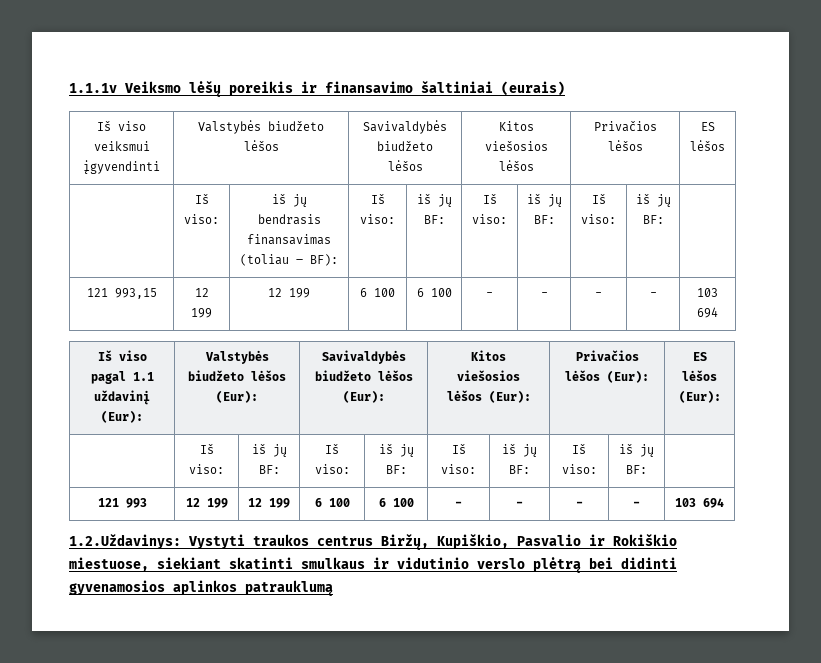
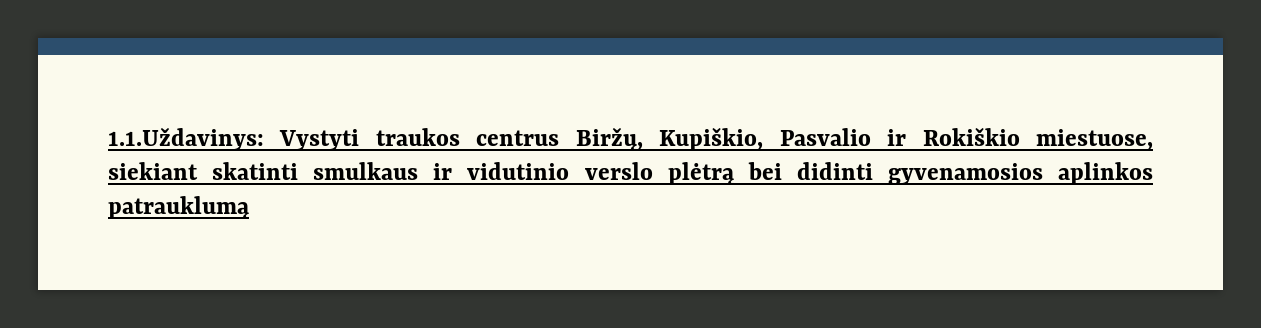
- 1.1.1v Veiksmo lėšų poreikis ir finansavimo šaltiniai (eurais)
- Iš viso veiksmui įgyvendinti | Valstybės biudžeto lėšos | Savivaldybės biudžeto lėšos | Kitos viešosios lėšos | Privačios lėšos | ES lėšos
- | Iš viso: | iš jų bendrasis finansavimas (toliau – BF): | Iš viso: | iš jų BF: | Iš viso: | iš jų BF: | Iš viso: | iš jų BF: |
- 121 993,15 | 12 199 | 12 199 | 6 100 | 6 100 | - | - | - | - | 103 694
- Iš viso pagal 1.1 uždavinį (Eur): | Valstybės biudžeto lėšos (Eur): | Savivaldybės biudžeto lėšos (Eur): | Kitos viešosios lėšos (Eur): | Privačios lėšos (Eur): | ES lėšos (Eur):
- | Iš viso: | iš jų BF: | Iš viso: | iš jų BF: | Iš viso: | iš jų BF: | Iš viso: | iš jų BF: |
- 121 993 | 12 199 | 12 199 | 6 100 | 6 100 | - | - | - | - | 103 694
- 1.2.Uždavinys: Vystyti traukos centrus Biržų, Kupiškio, Pasvalio ir Rokiškio miestuose, siekiant skatinti smulkaus ir vidutinio verslo plėtrą bei didinti gyvenamosios aplinkos patrauklumą
+ 1.1.Uždavinys: Vystyti traukos centrus Biržų, Kupiškio, Pasvalio ir Rokiškio miestuose, siekiant skatinti smulkaus ir vidutinio verslo plėtrą bei didinti gyvenamosios aplinkos patrauklumą

